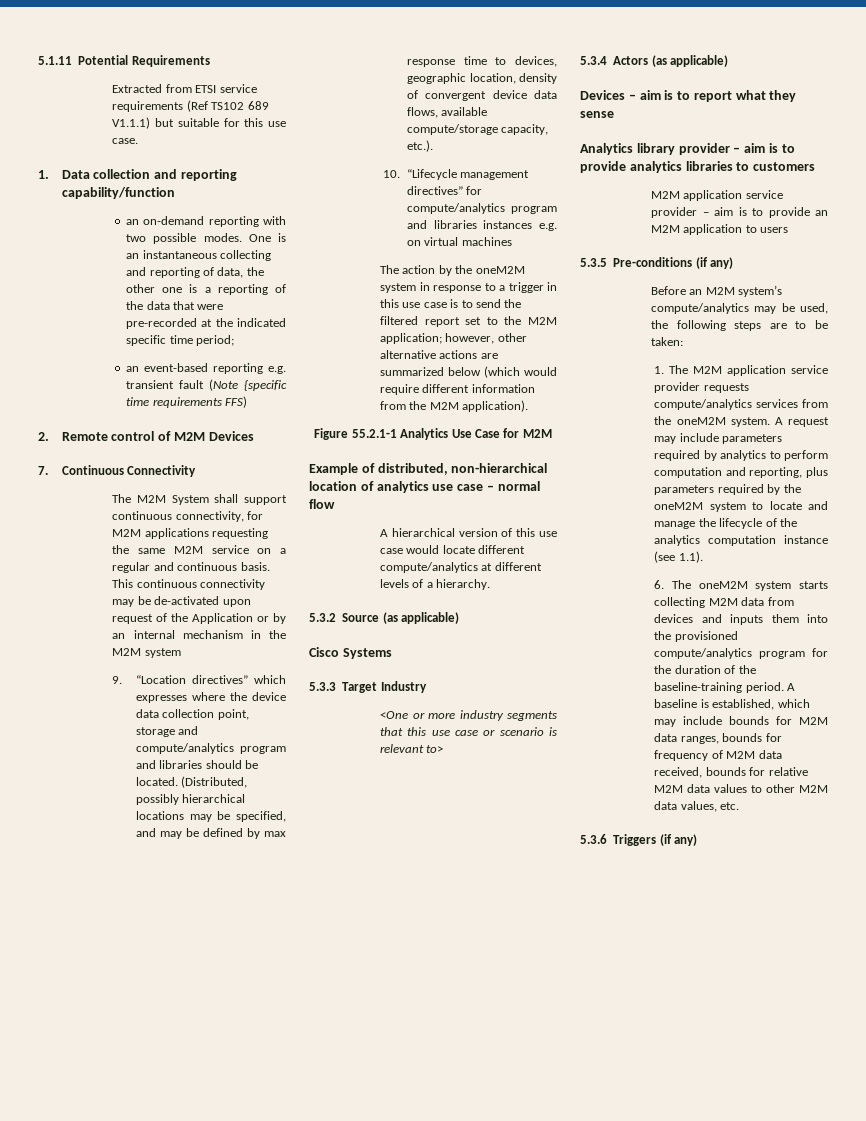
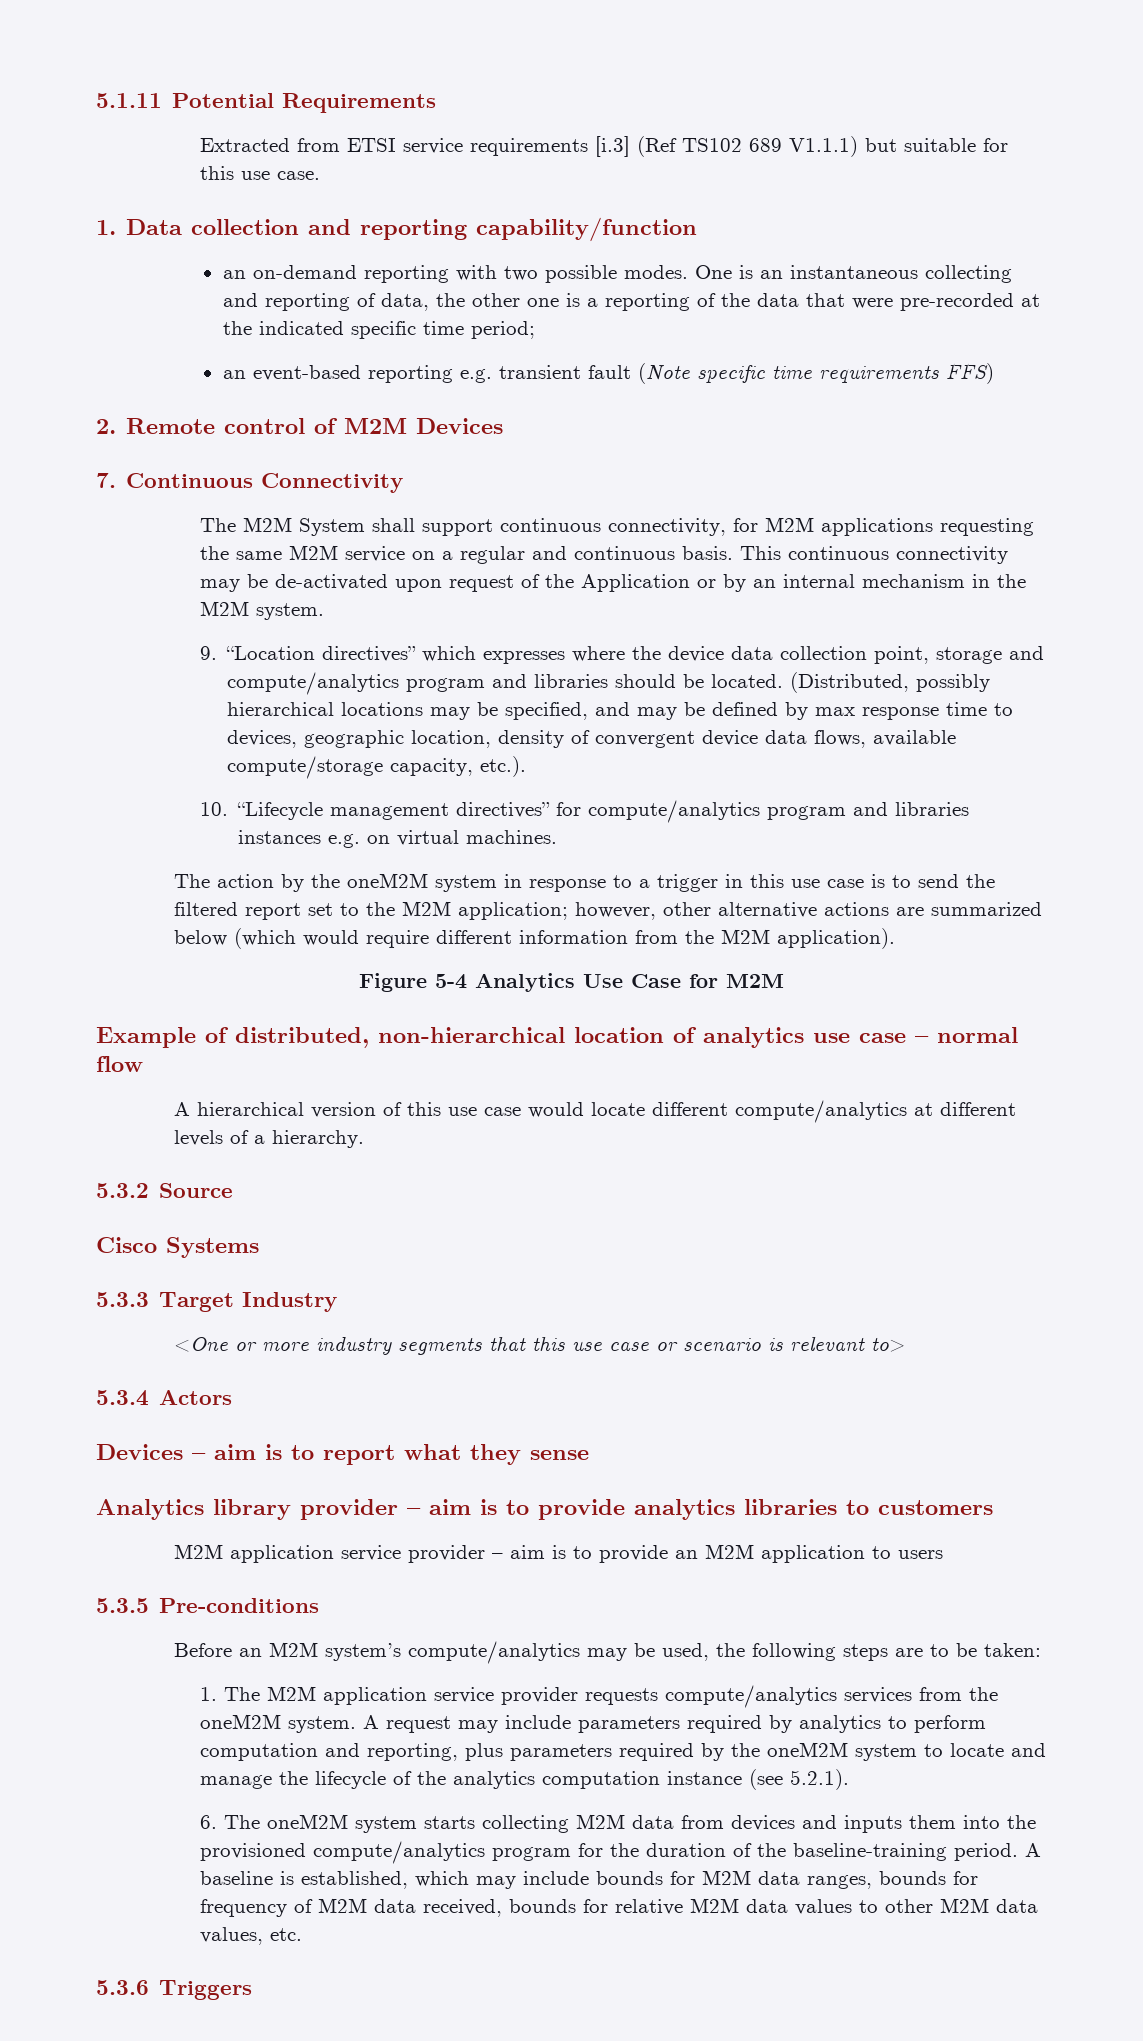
- Extracted from ETSI service requirements (Ref TS102 689 V1.1.1) but suitable for this use case.
+ Extracted from ETSI service requirements [i.3] (Ref TS102 689 V1.1.1) but suitable for this use case.
- an event-based reporting e.g. transient fault (Note {specific time requirements FFS)
+ an event-based reporting e.g. transient fault (Note specific time requirements FFS)
- This continuous connectivity may be de-activated upon request of the Application or by an internal mechanism in the M2M system
+ This continuous connectivity may be de-activated upon request of the Application or by an internal mechanism in the M2M system.
- 10. “Lifecycle management directives” for compute/analytics program and libraries instances e.g. on virtual machines
+ 10. “Lifecycle management directives” for compute/analytics program and libraries instances e.g. on virtual machines.
- Figure 55.2.1-1 Analytics Use Case for M2M
+ Figure 5-4 Analytics Use Case for M2M
- 5.3.2 Source (as applicable)
+ 5.3.2 Source
- 5.3.4 Actors (as applicable)
+ 5.3.4 Actors
- 5.3.5 Pre-conditions (if any)
+ 5.3.5 Pre-conditions
- A request may include parameters required by analytics to perform computation and reporting, plus parameters required by the oneM2M system to locate and manage the lifecycle of the analytics computation instance (see 1.1).
+ A request may include parameters required by analytics to perform computation and reporting, plus parameters required by the oneM2M system to locate and manage the lifecycle of the analytics computation instance (see 5.2.1).
- 5.3.6 Triggers (if any)
+ 5.3.6 Triggers

